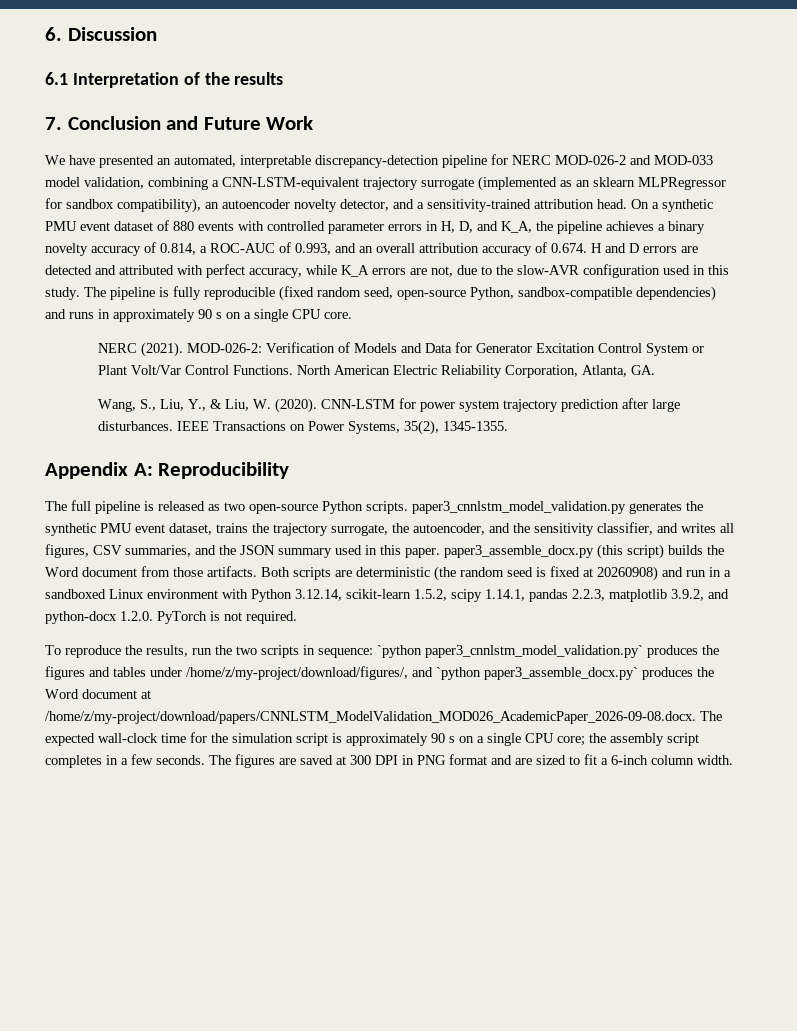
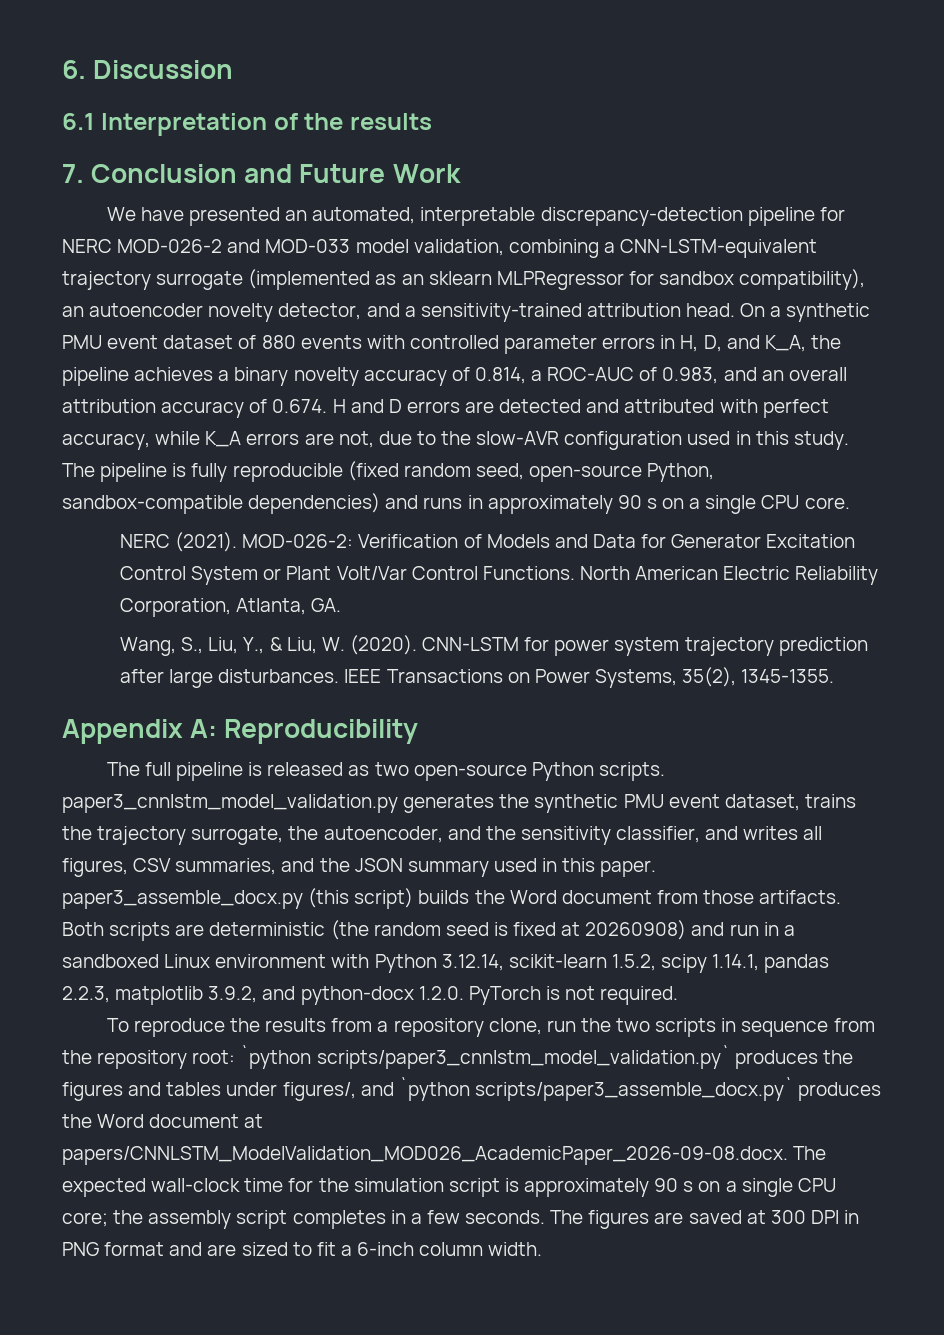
- On a synthetic PMU event dataset of 880 events with controlled parameter errors in H, D, and K_A, the pipeline achieves a binary novelty accuracy of 0.814, a ROC-AUC of 0.993, and an overall attribution accuracy of 0.674. H and D errors are detected and attributed with perfect accuracy, while K_A errors are not, due to the slow-AVR configuration used in this study.
+ On a synthetic PMU event dataset of 880 events with controlled parameter errors in H, D, and K_A, the pipeline achieves a binary novelty accuracy of 0.814, a ROC-AUC of 0.983, and an overall attribution accuracy of 0.674. H and D errors are detected and attributed with perfect accuracy, while K_A errors are not, due to the slow-AVR configuration used in this study.
- To reproduce the results, run the two scripts in sequence: `python paper3_cnnlstm_model_validation.py` produces the figures and tables under /home/z/my-project/download/figures/, and `python paper3_assemble_docx.py` produces the Word document at /home/z/my-project/download/papers/CNNLSTM_ModelValidation_MOD026_AcademicPaper_2026-09-08.docx. The expected wall-clock time for the simulation script is approximately 90 s on a single CPU core; the assembly script completes in a few seconds.
+ To reproduce the results from a repository clone, run the two scripts in sequence from the repository root: `python scripts/paper3_cnnlstm_model_validation.py` produces the figures and tables under figures/, and `python scripts/paper3_assemble_docx.py` produces the Word document at papers/CNNLSTM_ModelValidation_MOD026_AcademicPaper_2026-09-08.docx. The expected wall-clock time for the simulation script is approximately 90 s on a single CPU core; the assembly script completes in a few seconds.

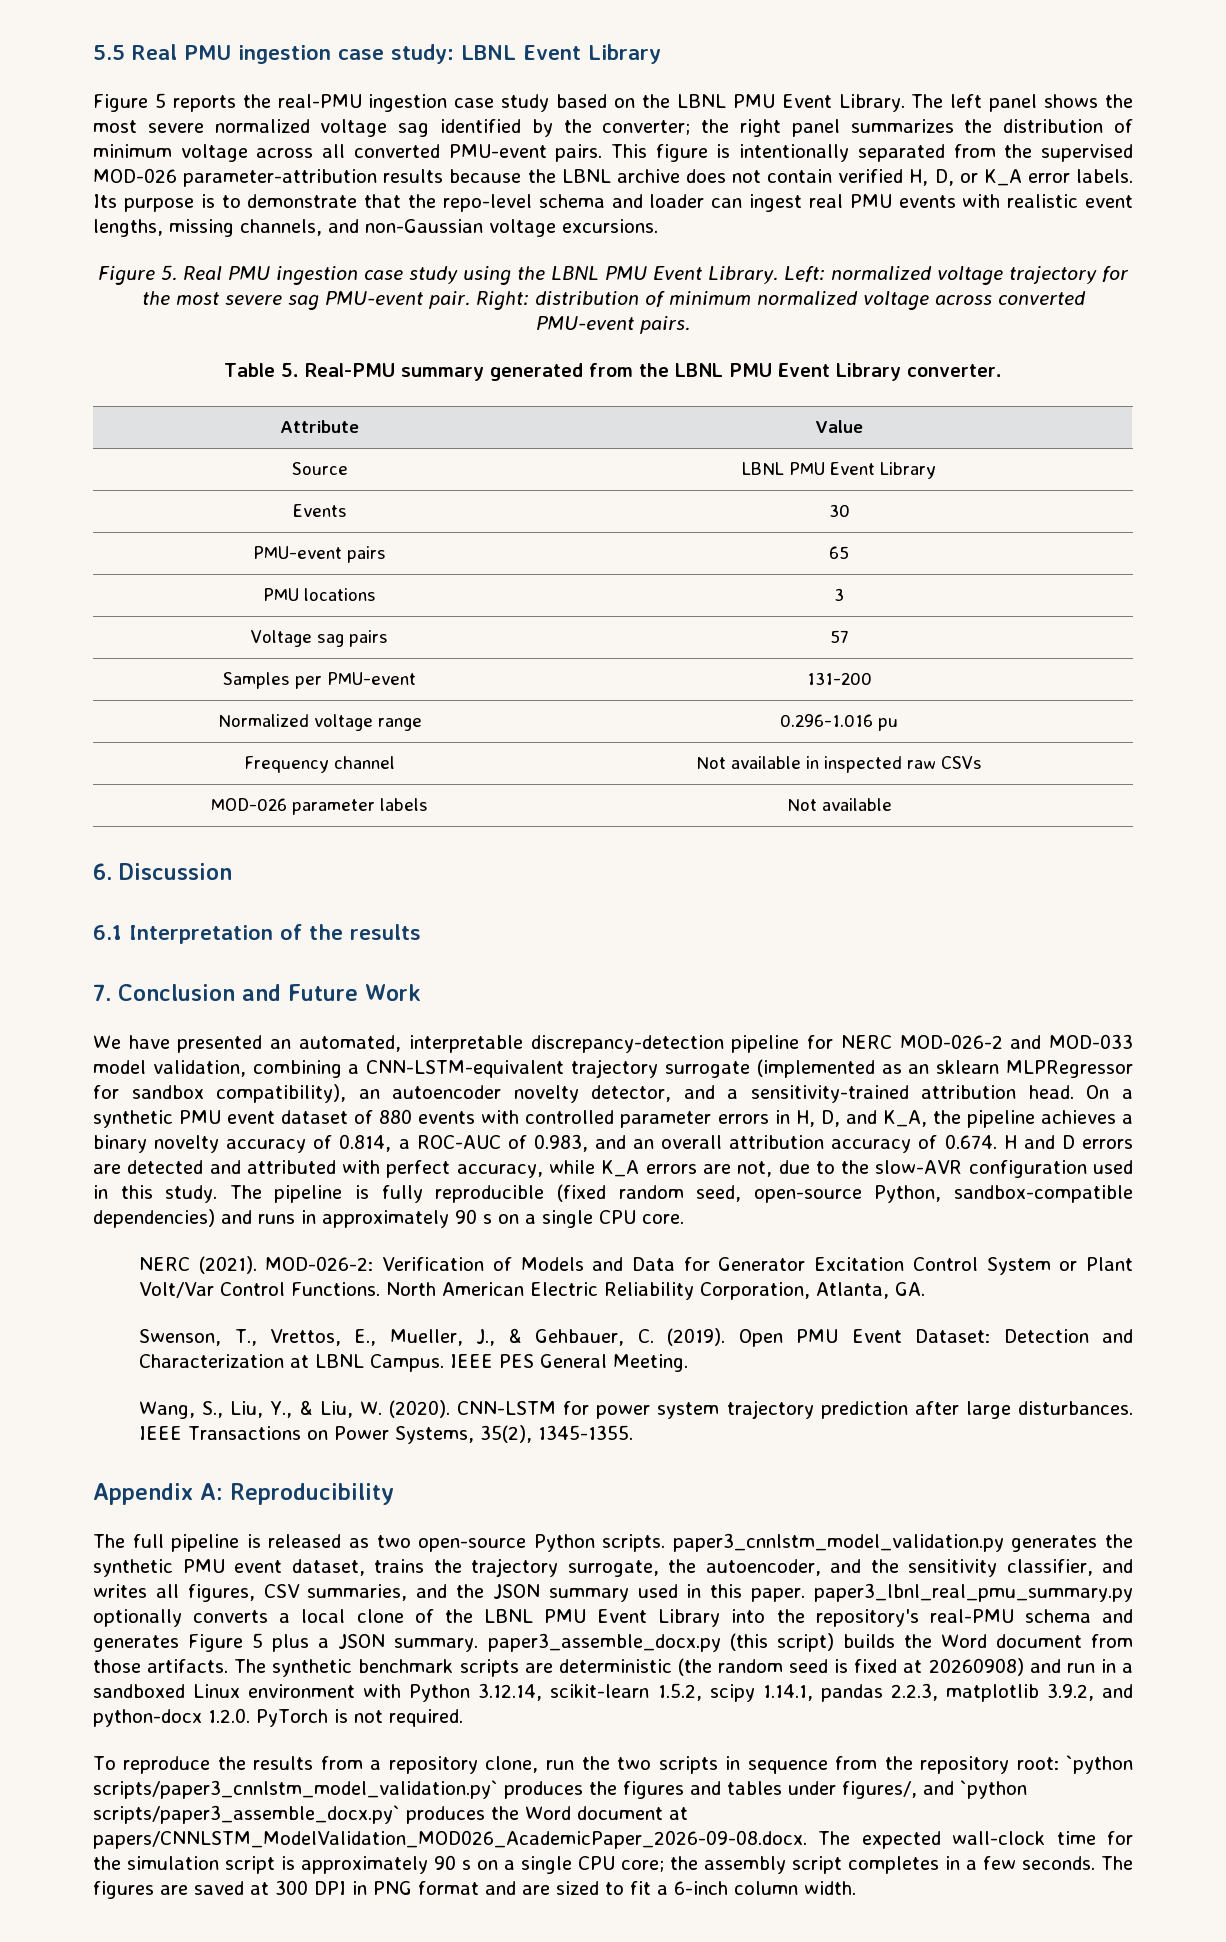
+ 5.5 Real PMU ingestion case study: LBNL Event Library
+ Figure 5 reports the real-PMU ingestion case study based on the LBNL PMU Event Library. The left panel shows the most severe normalized voltage sag identified by the converter; the right panel summarizes the distribution of minimum voltage across all converted PMU-event pairs. This figure is intentionally separated from the supervised MOD-026 parameter-attribution results because the LBNL archive does not contain verified H, D, or K_A error labels. Its purpose is to demonstrate that the repo-level schema and loader can ingest real PMU events with realistic event lengths, missing channels, and non-Gaussian voltage excursions.
+ Figure 5. Real PMU ingestion case study using the LBNL PMU Event Library. Left: normalized voltage trajectory for the most severe sag PMU-event pair. Right: distribution of minimum normalized voltage across converted PMU-event pairs.
+ Table 5. Real-PMU summary generated from the LBNL PMU Event Library converter.
+ Attribute | Value
+ Source | LBNL PMU Event Library
+ Events | 30
+ PMU-event pairs | 65
+ PMU locations | 3
+ Voltage sag pairs | 57
+ Samples per PMU-event | 131-200
+ Normalized voltage range | 0.296-1.016 pu
+ Frequency channel | Not available in inspected raw CSVs
+ MOD-026 parameter labels | Not available
+ Swenson, T., Vrettos, E., Mueller, J., & Gehbauer, C. (2019). Open PMU Event Dataset: Detection and Characterization at LBNL Campus. IEEE PES General Meeting.
- The full pipeline is released as two open-source Python scripts. paper3_cnnlstm_model_validation.py generates the synthetic PMU event dataset, trains the trajectory surrogate, the autoencoder, and the sensitivity classifier, and writes all figures, CSV summaries, and the JSON summary used in this paper. paper3_assemble_docx.py (this script) builds the Word document from those artifacts.
+ The full pipeline is released as two open-source Python scripts. paper3_cnnlstm_model_validation.py generates the synthetic PMU event dataset, trains the trajectory surrogate, the autoencoder, and the sensitivity classifier, and writes all figures, CSV summaries, and the JSON summary used in this paper. paper3_lbnl_real_pmu_summary.py optionally converts a local clone of the LBNL PMU Event Library into the repository's real-PMU schema and generates Figure 5 plus a JSON summary. paper3_assemble_docx.py (this script) builds the Word document from those artifacts.
- Both scripts are deterministic (the random seed is fixed at 20260908) and run in a sandboxed Linux environment with Python 3.12.14, scikit-learn 1.5.2, scipy 1.14.1, pandas 2.2.3, matplotlib 3.9.2, and python-docx 1.2.0. PyTorch is not required.
+ The synthetic benchmark scripts are deterministic (the random seed is fixed at 20260908) and run in a sandboxed Linux environment with Python 3.12.14, scikit-learn 1.5.2, scipy 1.14.1, pandas 2.2.3, matplotlib 3.9.2, and python-docx 1.2.0. PyTorch is not required.

